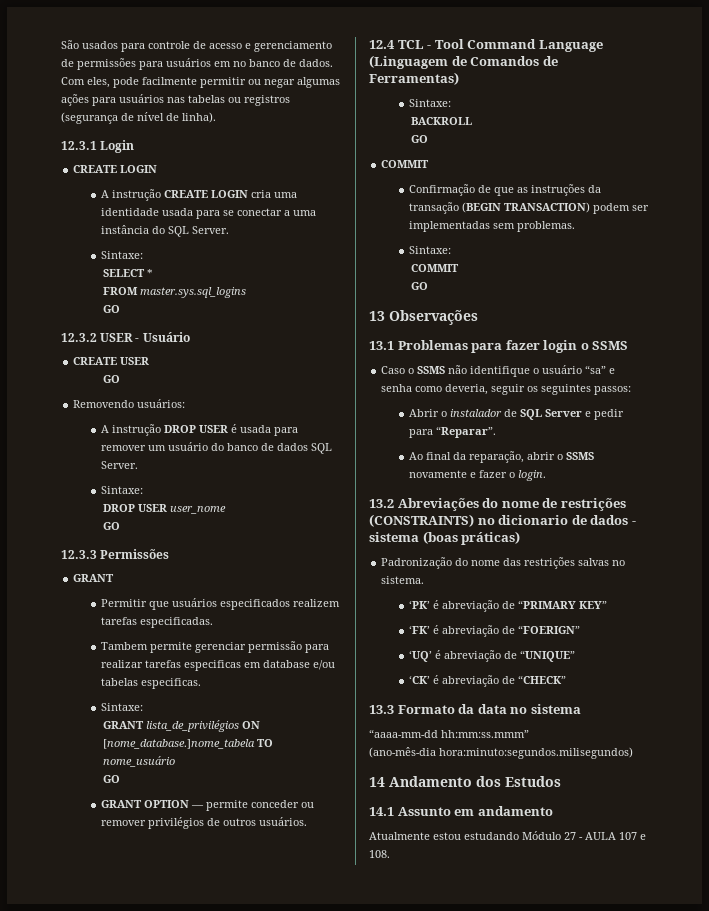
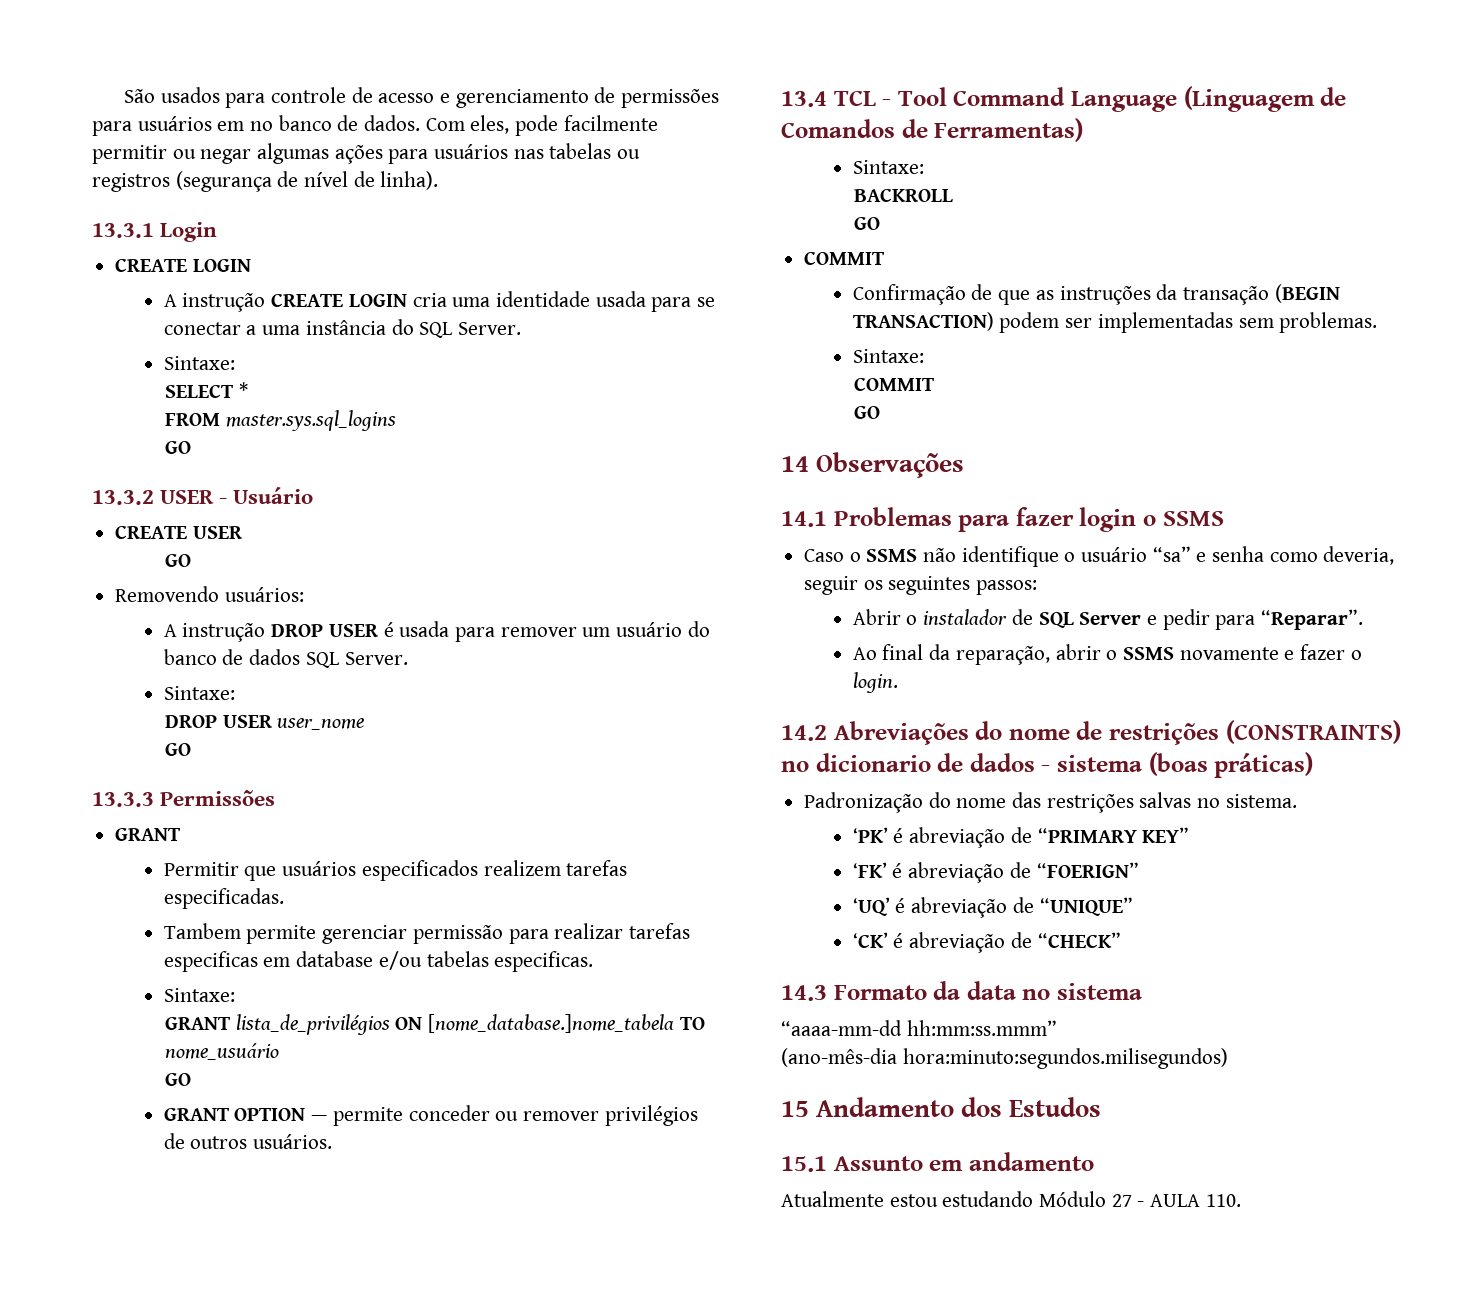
- 12.3.1 Login
+ 13.3.1 Login
- 12.3.2 USER - Usuário
+ 13.3.2 USER - Usuário
- 12.3.3 Permissões
+ 13.3.3 Permissões
- 12.4 TCL - Tool Command Language (Linguagem de Comandos de Ferramentas)
+ 13.4 TCL - Tool Command Language (Linguagem de Comandos de Ferramentas)
- 13 Observações
+ 14 Observações
- 13.1 Problemas para fazer login o SSMS
+ 14.1 Problemas para fazer login o SSMS
- 13.2 Abreviações do nome de restrições (CONSTRAINTS) no dicionario de dados - sistema (boas práticas)
+ 14.2 Abreviações do nome de restrições (CONSTRAINTS) no dicionario de dados - sistema (boas práticas)
- 13.3 Formato da data no sistema
+ 14.3 Formato da data no sistema
- 14 Andamento dos Estudos
+ 15 Andamento dos Estudos
- 14.1 Assunto em andamento
+ 15.1 Assunto em andamento
- Atualmente estou estudando Módulo 27 - AULA 107 e 108.
+ Atualmente estou estudando Módulo 27 - AULA 110.

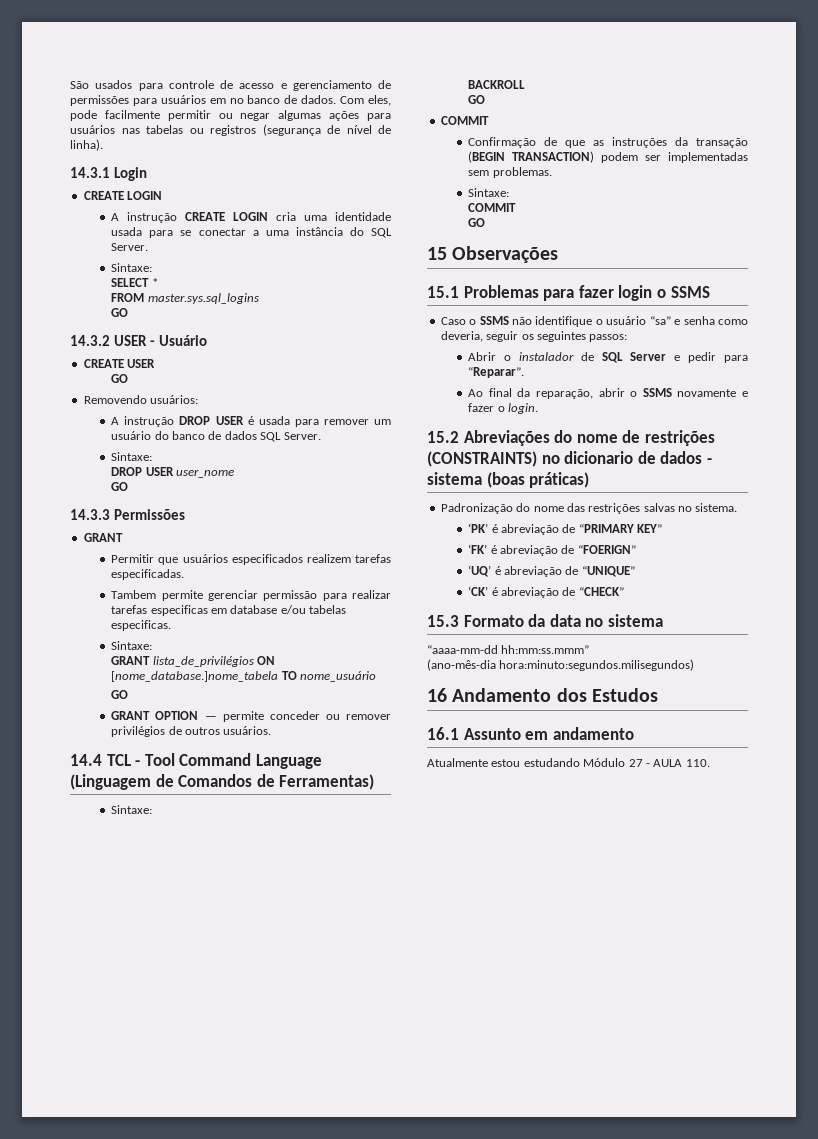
- 13.3.1 Login
+ 14.3.1 Login
- 13.3.2 USER - Usuário
+ 14.3.2 USER - Usuário
- 13.3.3 Permissões
+ 14.3.3 Permissões
- 13.4 TCL - Tool Command Language (Linguagem de Comandos de Ferramentas)
+ 14.4 TCL - Tool Command Language (Linguagem de Comandos de Ferramentas)
- 14 Observações
+ 15 Observações
- 14.1 Problemas para fazer login o SSMS
+ 15.1 Problemas para fazer login o SSMS
- 14.2 Abreviações do nome de restrições (CONSTRAINTS) no dicionario de dados - sistema (boas práticas)
+ 15.2 Abreviações do nome de restrições (CONSTRAINTS) no dicionario de dados - sistema (boas práticas)
- 14.3 Formato da data no sistema
+ 15.3 Formato da data no sistema
- 15 Andamento dos Estudos
+ 16 Andamento dos Estudos
- 15.1 Assunto em andamento
+ 16.1 Assunto em andamento

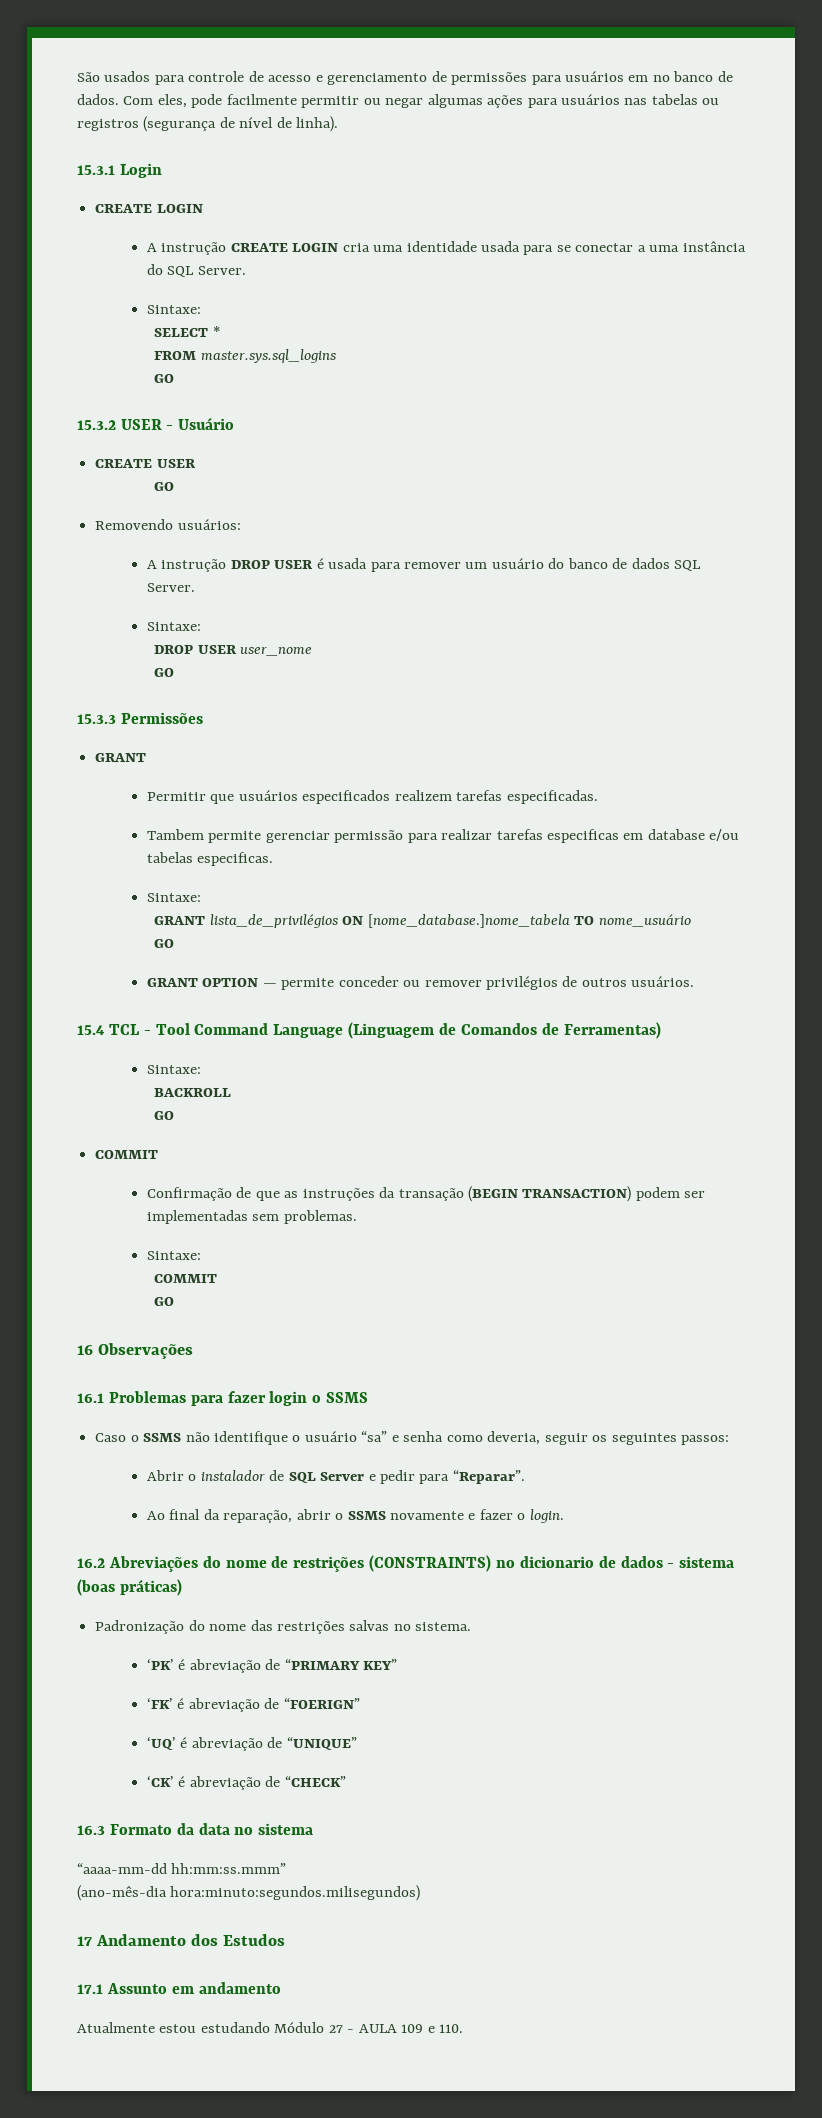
- 14.3.1 Login
+ 15.3.1 Login
- 14.3.2 USER - Usuário
+ 15.3.2 USER - Usuário
- 14.3.3 Permissões
+ 15.3.3 Permissões
- 14.4 TCL - Tool Command Language (Linguagem de Comandos de Ferramentas)
+ 15.4 TCL - Tool Command Language (Linguagem de Comandos de Ferramentas)
- 15 Observações
+ 16 Observações
- 15.1 Problemas para fazer login o SSMS
+ 16.1 Problemas para fazer login o SSMS
- 15.2 Abreviações do nome de restrições (CONSTRAINTS) no dicionario de dados - sistema (boas práticas)
+ 16.2 Abreviações do nome de restrições (CONSTRAINTS) no dicionario de dados - sistema (boas práticas)
- 15.3 Formato da data no sistema
+ 16.3 Formato da data no sistema
- 16 Andamento dos Estudos
+ 17 Andamento dos Estudos
- 16.1 Assunto em andamento
+ 17.1 Assunto em andamento
- Atualmente estou estudando Módulo 27 - AULA 110.
+ Atualmente estou estudando Módulo 27 - AULA 109 e 110.

